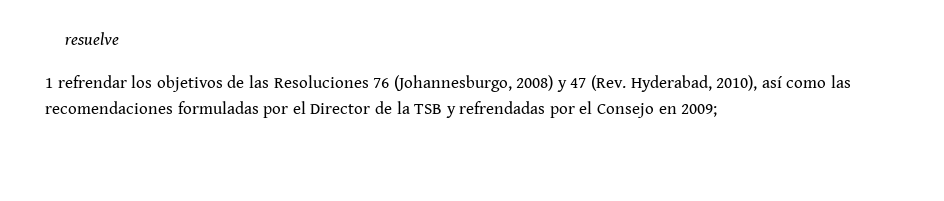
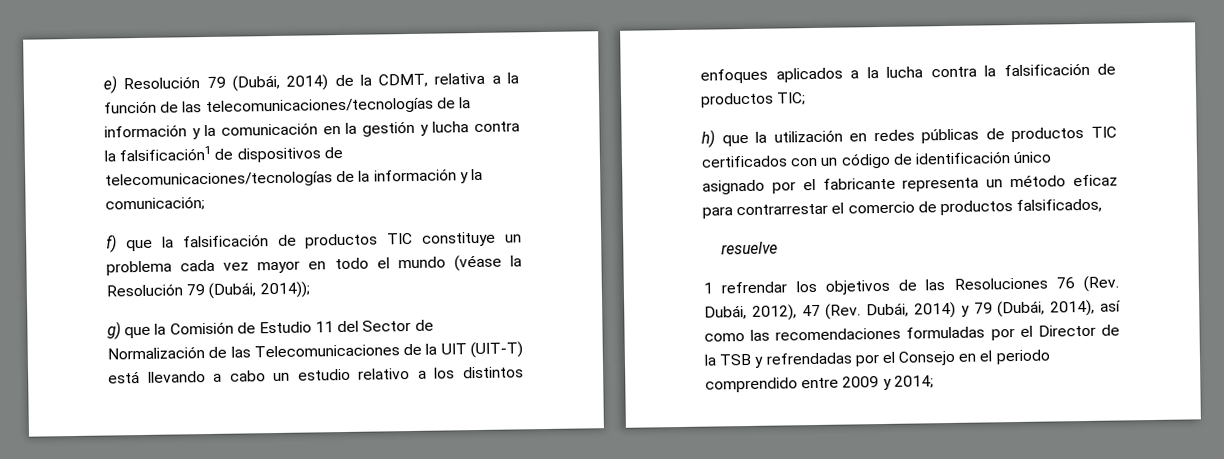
+ e) Resolución 79 (Dubái, 2014) de la CDMT, relativa a la función de las telecomunicaciones/tecnologías de la información y la comunicación en la gestión y lucha contra la falsificación1 de dispositivos de telecomunicaciones/tecnologías de la información y la comunicación;
+ f) que la falsificación de productos TIC constituye un problema cada vez mayor en todo el mundo (véase la Resolución 79 (Dubái, 2014));
+ g) que la Comisión de Estudio 11 del Sector de Normalización de las Telecomunicaciones de la UIT (UIT-T) está llevando a cabo un estudio relativo a los distintos enfoques aplicados a la lucha contra la falsificación de productos TIC;
+ h) que la utilización en redes públicas de productos TIC certificados con un código de identificación único asignado por el fabricante representa un método eficaz para contrarrestar el comercio de productos falsificados,
- 1 refrendar los objetivos de las Resoluciones 76 (Johannesburgo, 2008) y 47 (Rev. Hyderabad, 2010), así como las recomendaciones formuladas por el Director de la TSB y refrendadas por el Consejo en 2009;
+ 1 refrendar los objetivos de las Resoluciones 76 (Rev. Dubái, 2012), 47 (Rev. Dubái, 2014) y 79 (Dubái, 2014), así como las recomendaciones formuladas por el Director de la TSB y refrendadas por el Consejo en el periodo comprendido entre 2009 y 2014;

